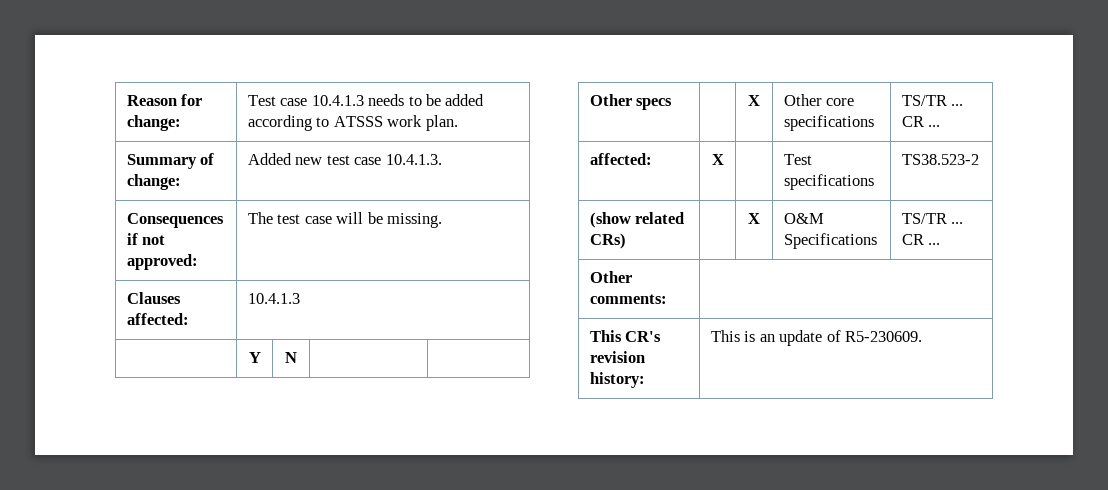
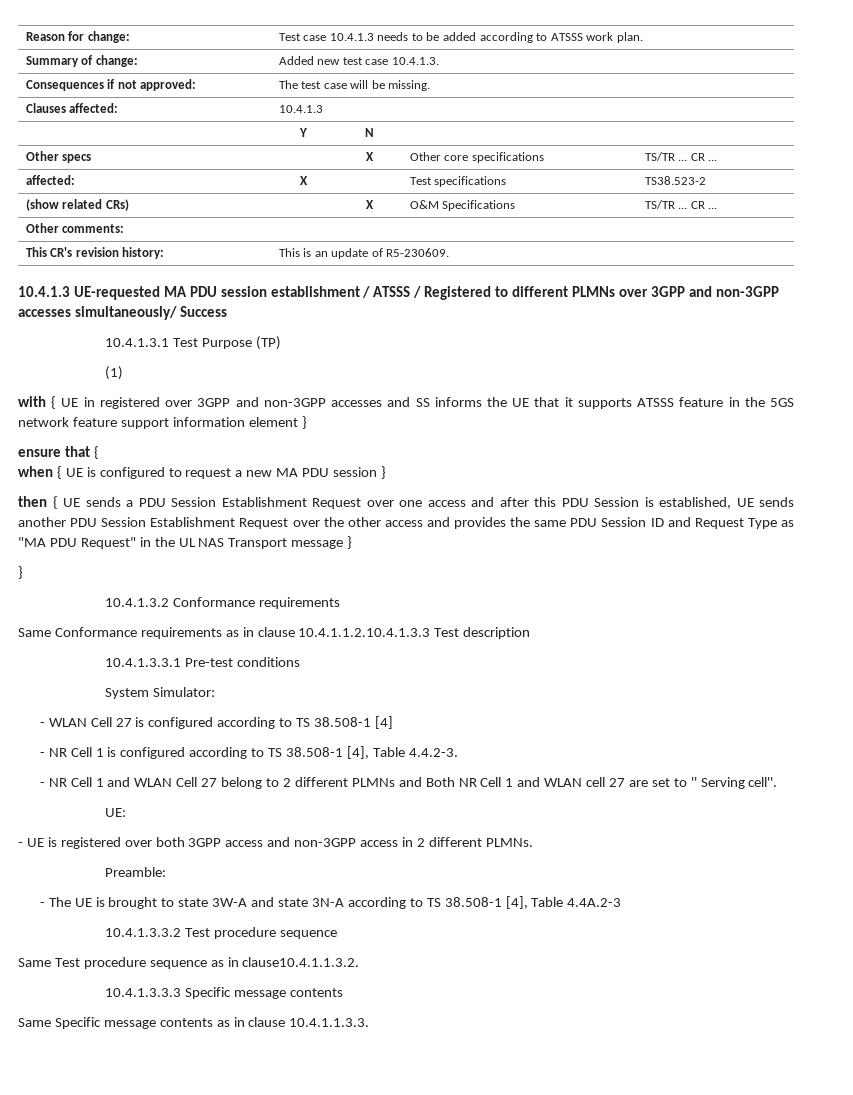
+ 10.4.1.3 UE-requested MA PDU session establishment / ATSSS / Registered to different PLMNs over 3GPP and non-3GPP accesses simultaneously/ Success
+ 10.4.1.3.1 Test Purpose (TP)
+ (1)
+ with { UE in registered over 3GPP and non-3GPP accesses and SS informs the UE that it supports ATSSS feature in the 5GS network feature support information element }
+ ensure that {
+ when { UE is configured to request a new MA PDU session }
+ then { UE sends a PDU Session Establishment Request over one access and after this PDU Session is established, UE sends another PDU Session Establishment Request over the other access and provides the same PDU Session ID and Request Type as "MA PDU Request" in the UL NAS Transport message }
+ }
+ 10.4.1.3.2 Conformance requirements
+ Same Conformance requirements as in clause 10.4.1.1.2.10.4.1.3.3 Test description
+ 10.4.1.3.3.1 Pre-test conditions
+ System Simulator:
+ - WLAN Cell 27 is configured according to TS 38.508-1 [4]
+ - NR Cell 1 is configured according to TS 38.508-1 [4], Table 4.4.2-3.
+ - NR Cell 1 and WLAN Cell 27 belong to 2 different PLMNs and Both NR Cell 1 and WLAN cell 27 are set to '' Serving cell''.
+ UE:
+ - UE is registered over both 3GPP access and non-3GPP access in 2 different PLMNs.
+ Preamble:
+ - The UE is brought to state 3W-A and state 3N-A according to TS 38.508-1 [4], Table 4.4A.2-3
+ 10.4.1.3.3.2 Test procedure sequence
+ Same Test procedure sequence as in clause10.4.1.1.3.2.
+ 10.4.1.3.3.3 Specific message contents
+ Same Specific message contents as in clause 10.4.1.1.3.3.

